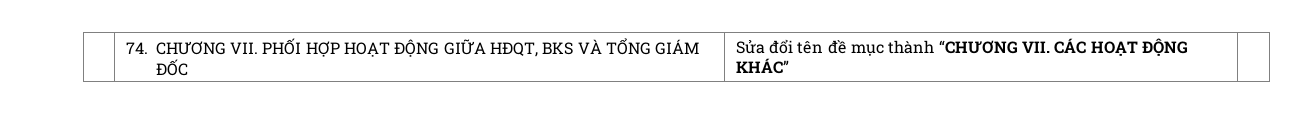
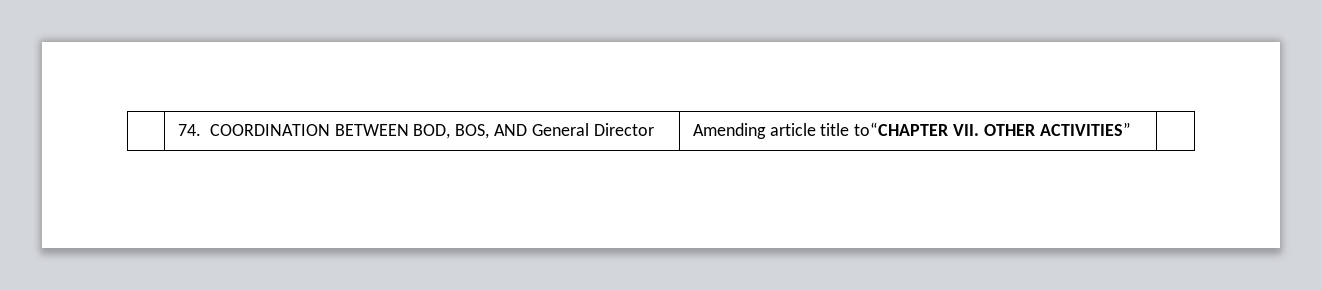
- | 74. CHƯƠNG VII. PHỐI HỢP HOẠT ĐỘNG GIỮA HĐQT, BKS VÀ TỔNG GIÁM ĐỐC | Sửa đổi tên đề mục thành “CHƯƠNG VII. CÁC HOẠT ĐỘNG KHÁC” |
+ | 74. COORDINATION BETWEEN BOD, BOS, AND General Director | Amending article title to“CHAPTER VII. OTHER ACTIVITIES” |

